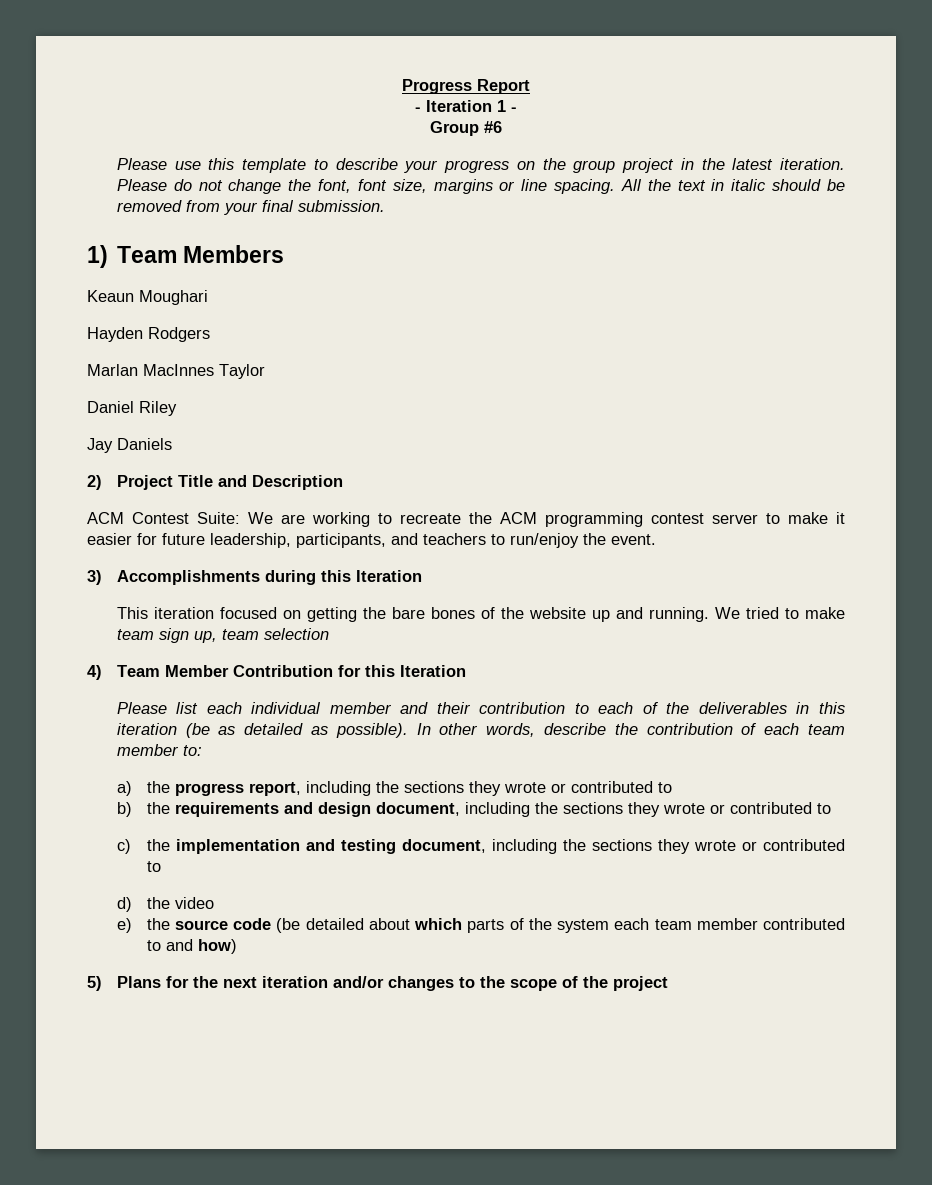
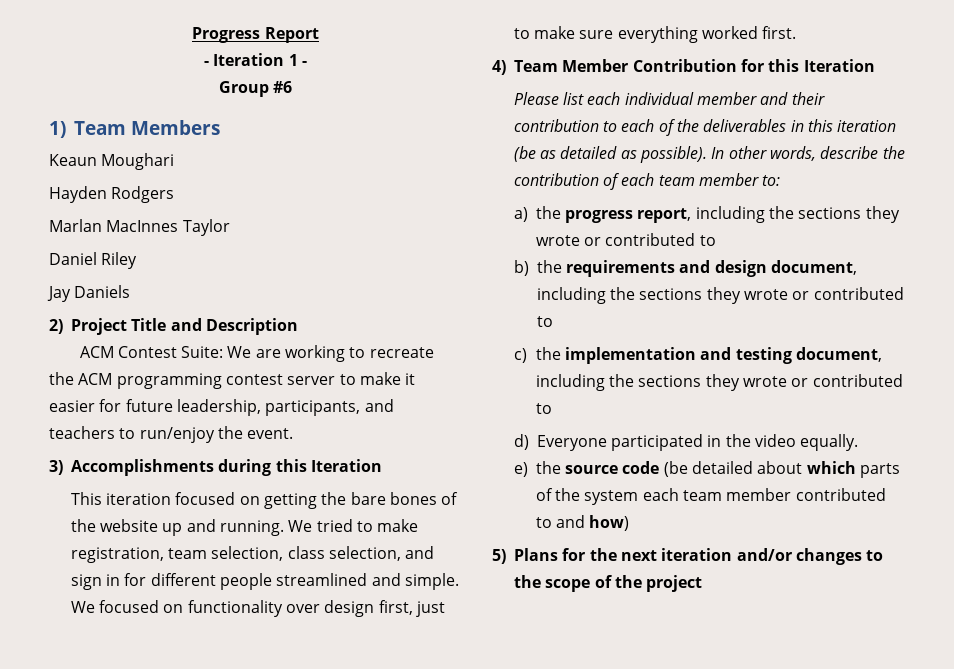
- Please use this template to describe your progress on the group project in the latest iteration. Please do not change the font, font size, margins or line spacing. All the text in italic should be removed from your final submission.
- We tried to make team sign up, team selection
+ We tried to make registration, team selection, class selection, and sign in for different people streamlined and simple. We focused on functionality over design first, just to make sure everything worked first.
- d) the video
+ d) Everyone participated in the video equally.

